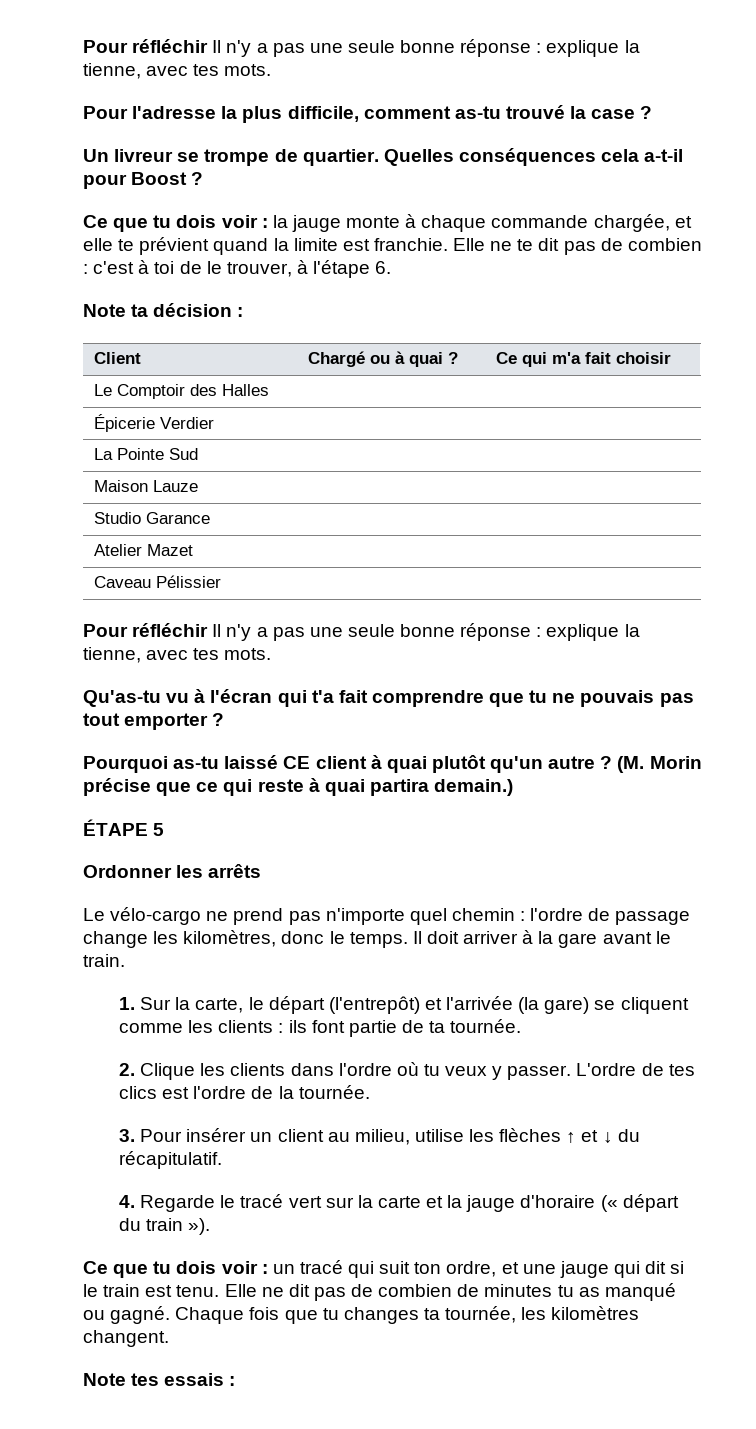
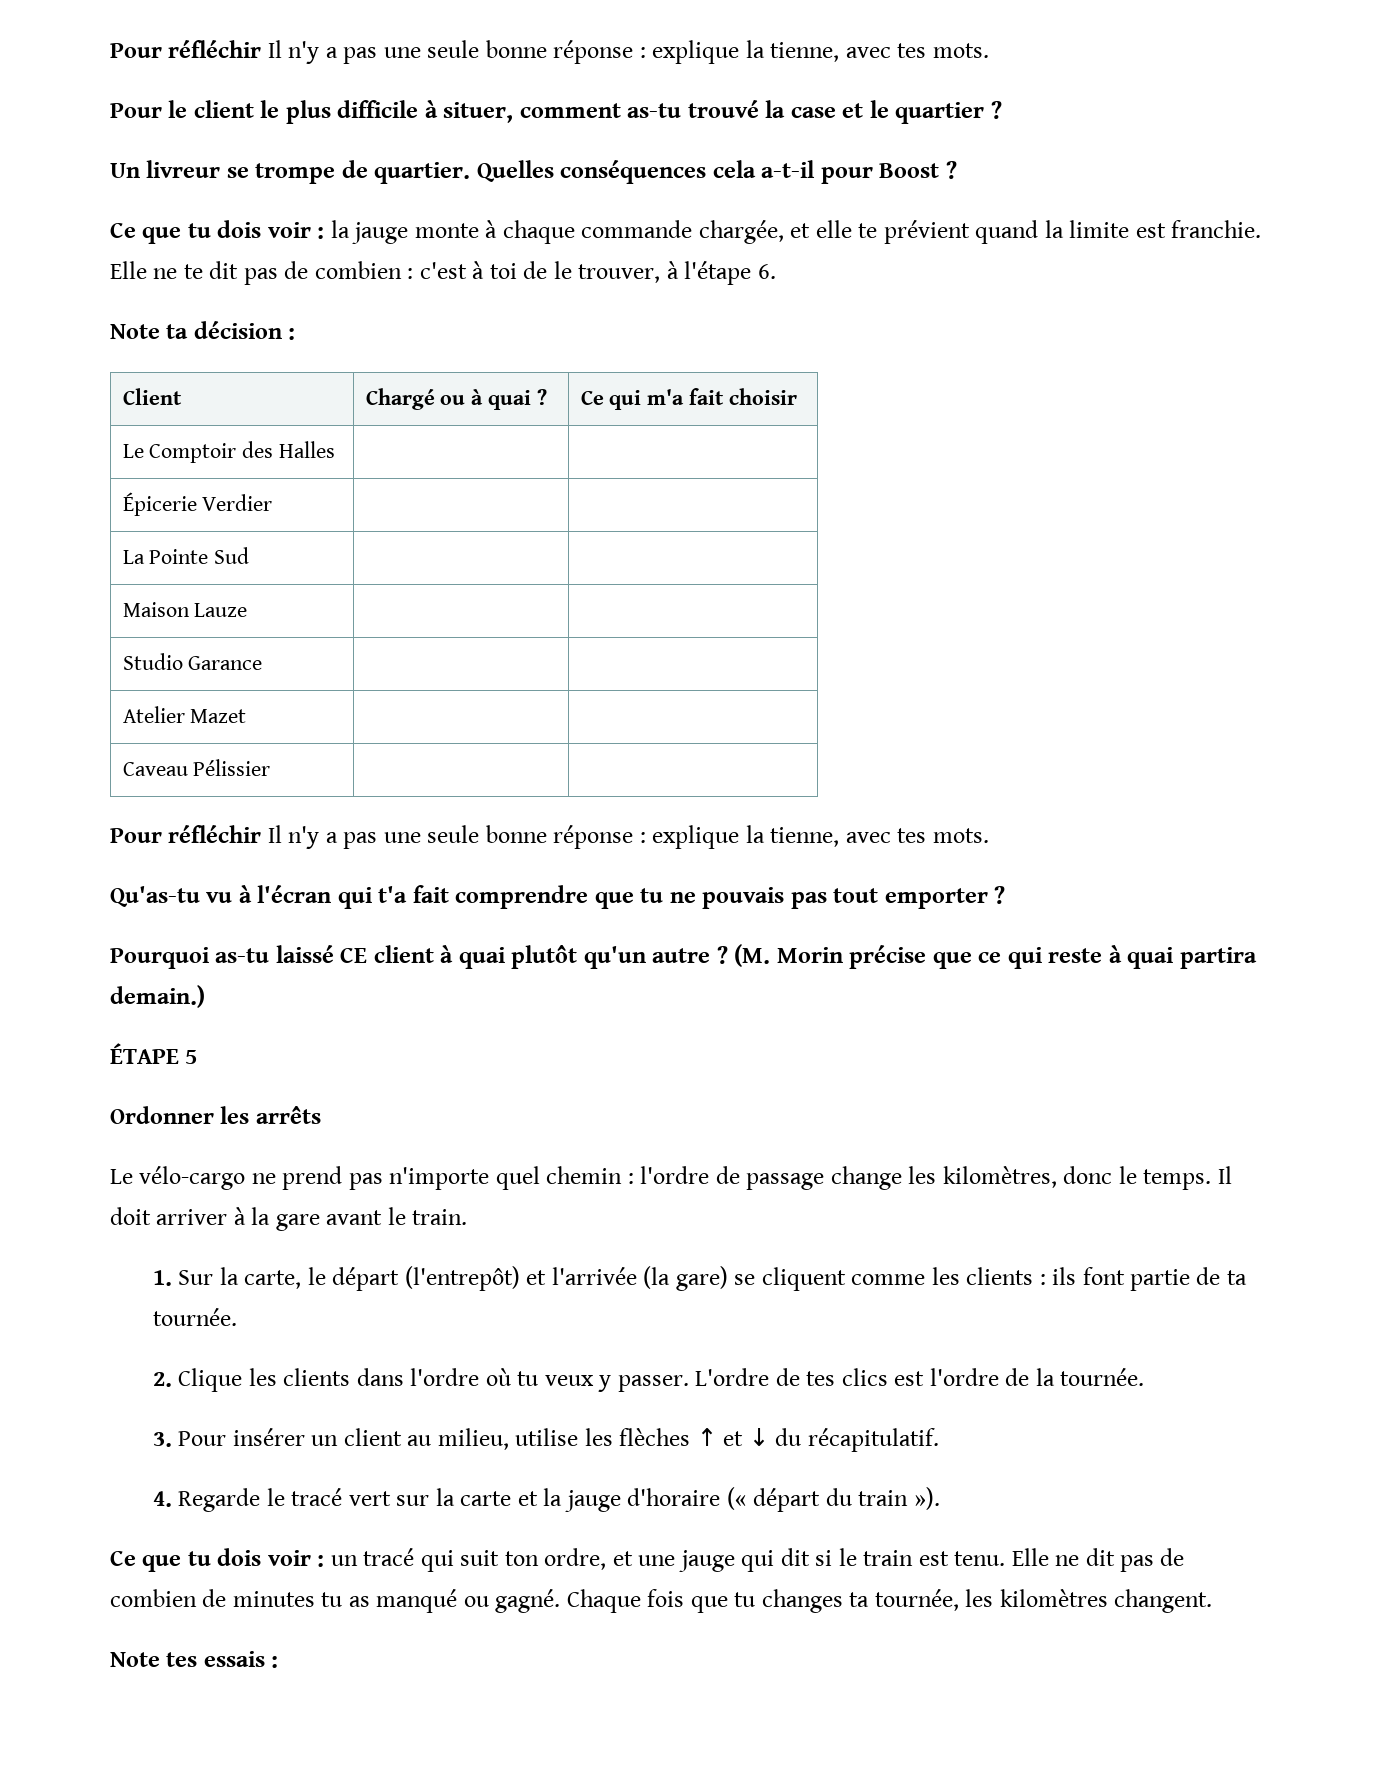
- Pour l'adresse la plus difficile, comment as-tu trouvé la case ?
+ Pour le client le plus difficile à situer, comment as-tu trouvé la case et le quartier ?

